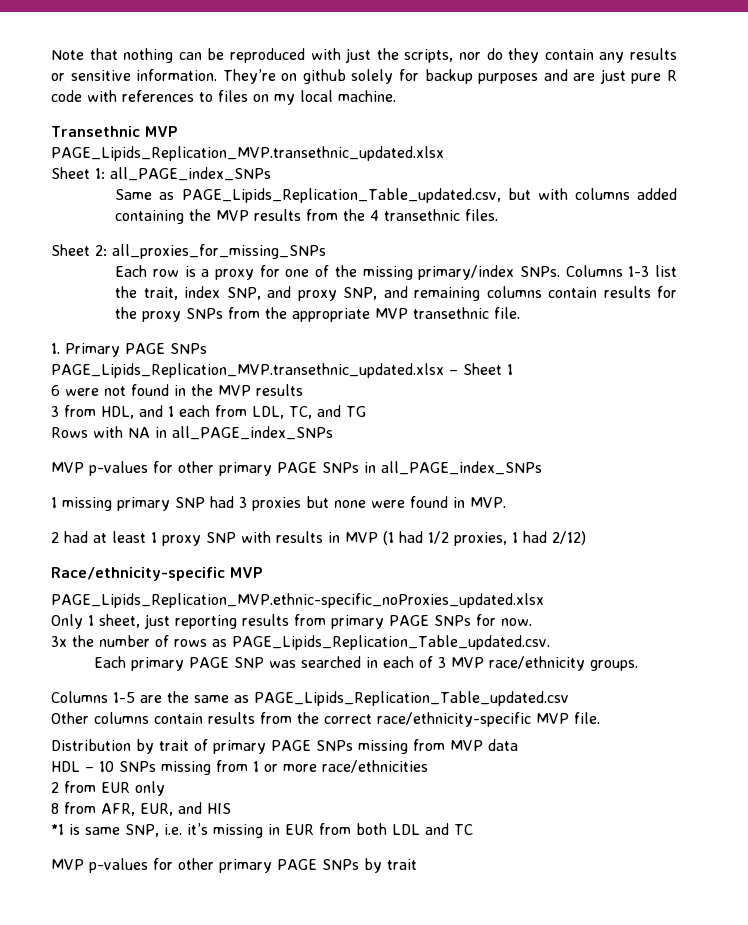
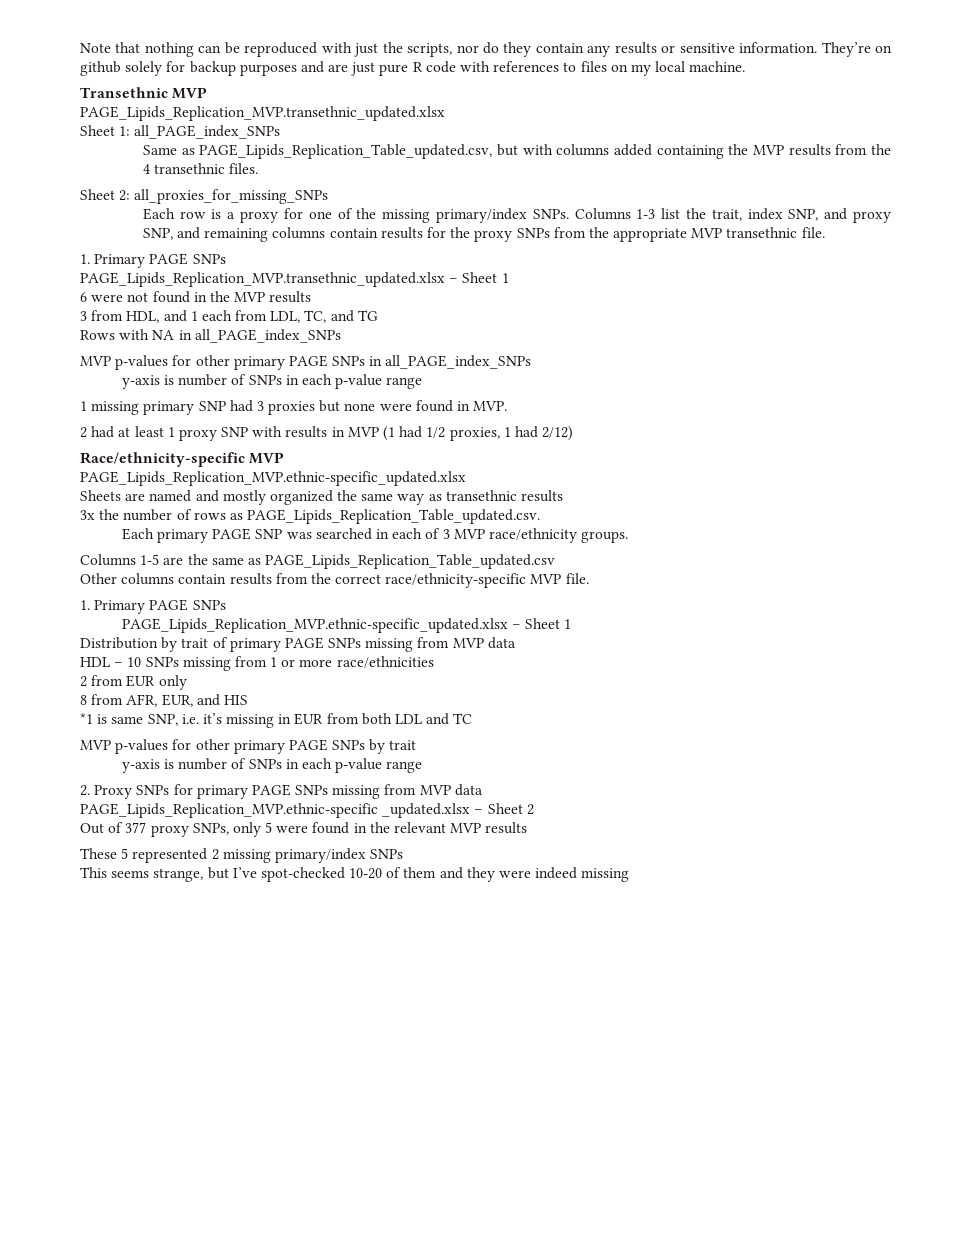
  MVP p-values for other primary PAGE SNPs in all_PAGE_index_SNPs
+ y-axis is number of SNPs in each p-value range
  Race/ethnicity-specific MVP
- PAGE_Lipids_Replication_MVP.ethnic-specific_noProxies_updated.xlsx
- Only 1 sheet, just reporting results from primary PAGE SNPs for now.
+ PAGE_Lipids_Replication_MVP.ethnic-specific_updated.xlsx
+ Sheets are named and mostly organized the same way as transethnic results
  Other columns contain results from the correct race/ethnicity-specific MVP file.
+ 1. Primary PAGE SNPs
+ PAGE_Lipids_Replication_MVP.ethnic-specific_updated.xlsx – Sheet 1
  MVP p-values for other primary PAGE SNPs by trait
+ y-axis is number of SNPs in each p-value range
+ 2. Proxy SNPs for primary PAGE SNPs missing from MVP data
+ PAGE_Lipids_Replication_MVP.ethnic-specific _updated.xlsx – Sheet 2
+ Out of 377 proxy SNPs, only 5 were found in the relevant MVP results
+ These 5 represented 2 missing primary/index SNPs
+ This seems strange, but I’ve spot-checked 10-20 of them and they were indeed missing

